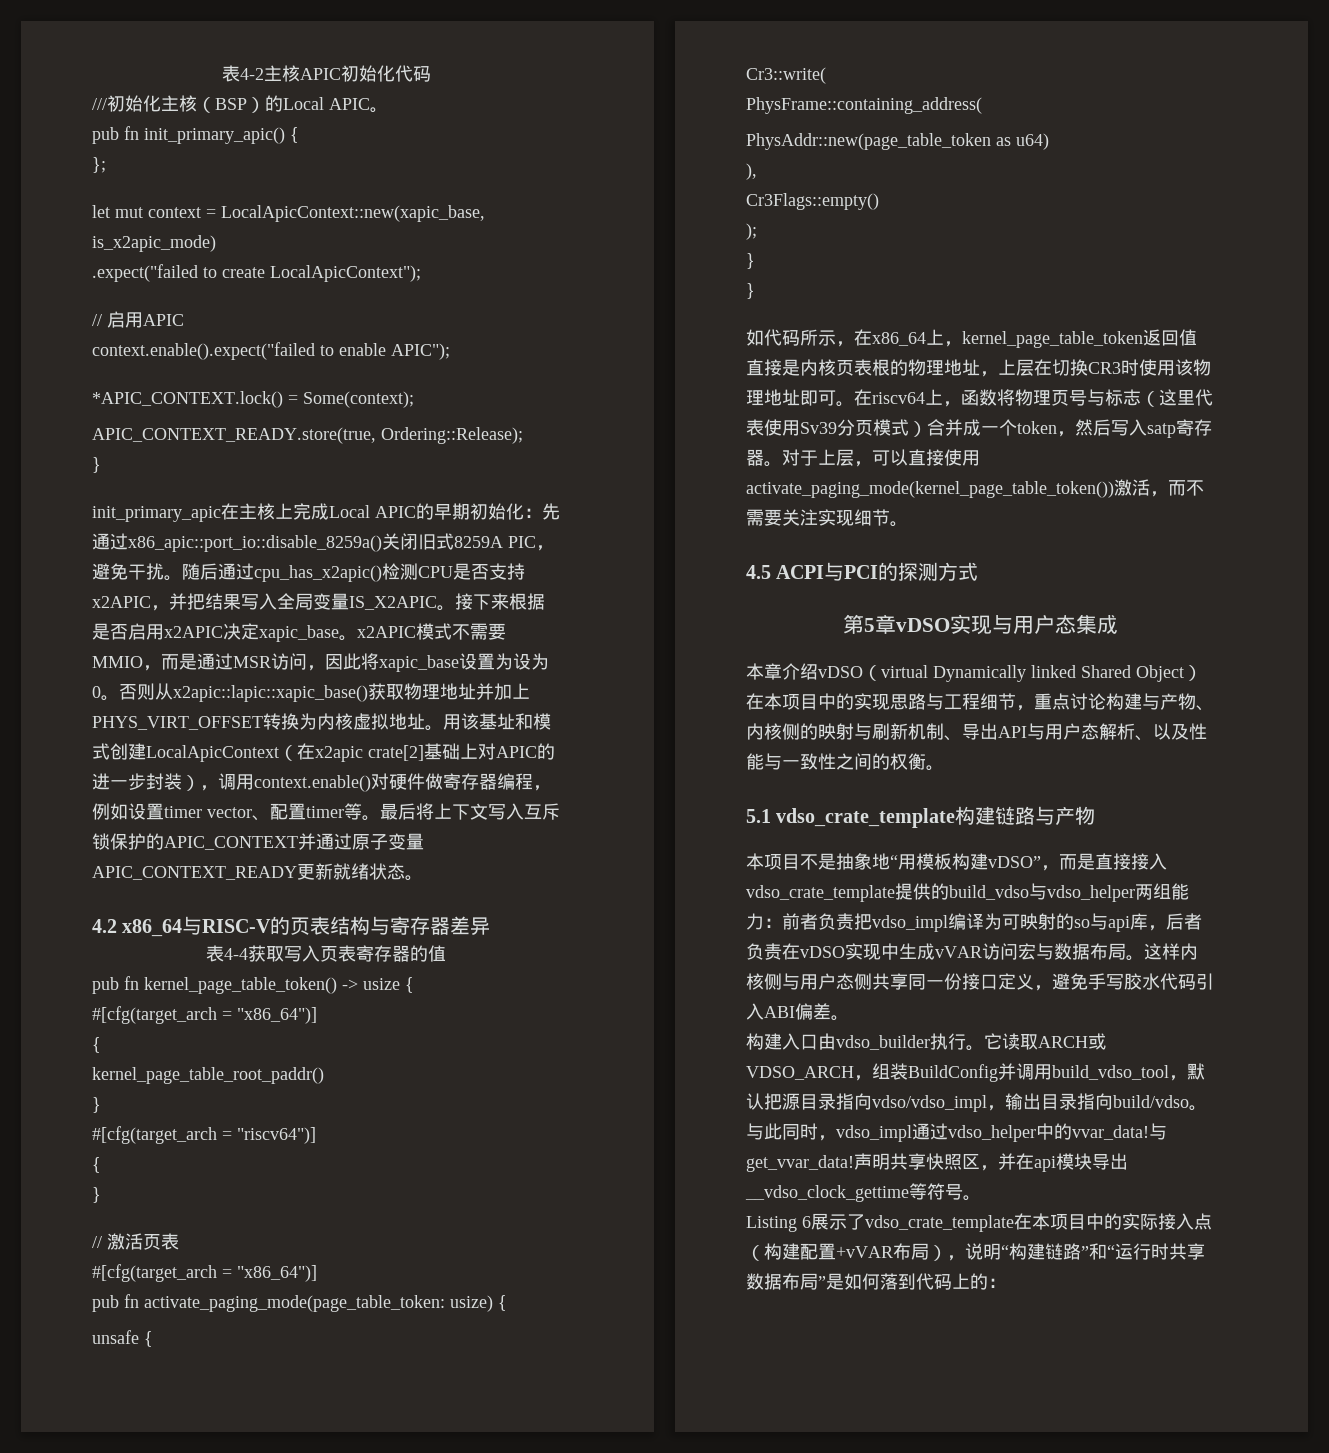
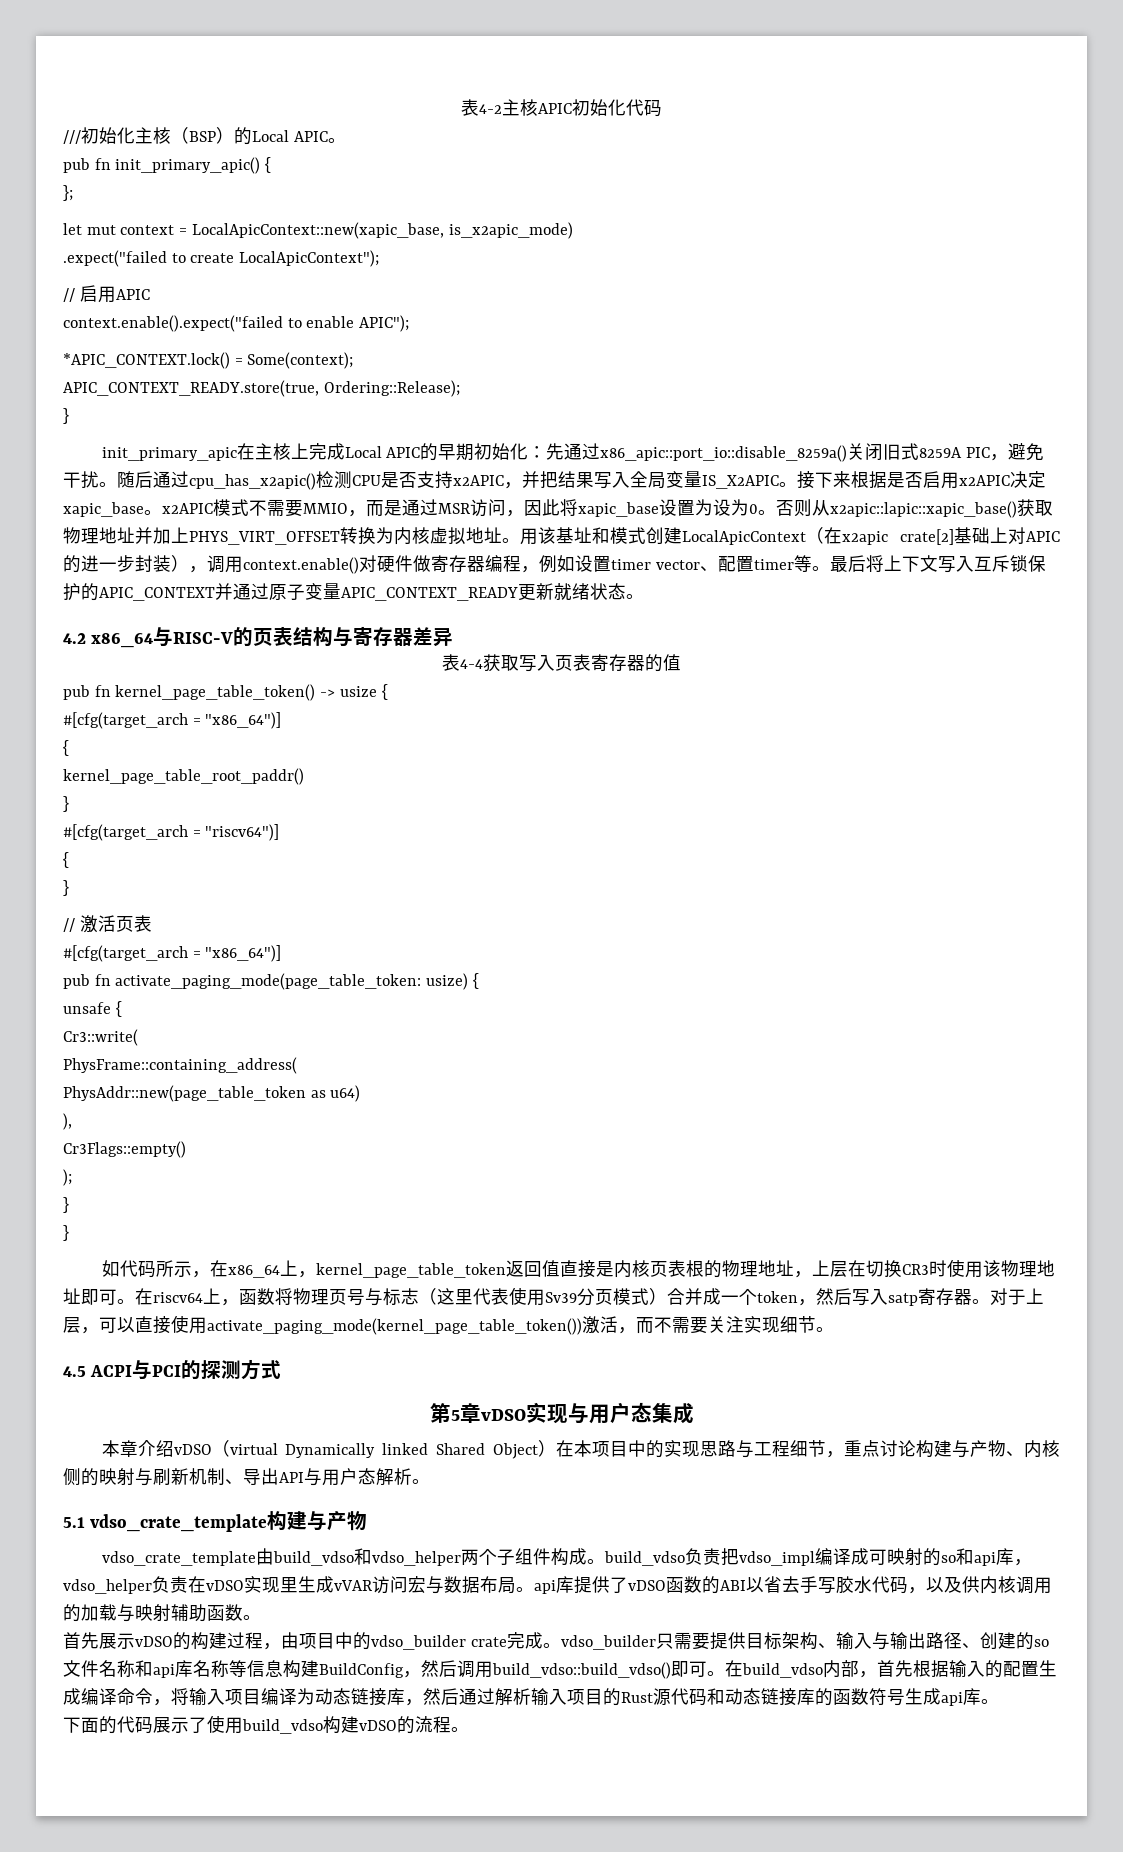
- 本章介绍vDSO（virtual Dynamically linked Shared Object）在本项目中的实现思路与工程细节，重点讨论构建与产物、内核侧的映射与刷新机制、导出API与用户态解析、以及性能与一致性之间的权衡。
+ 本章介绍vDSO（virtual Dynamically linked Shared Object）在本项目中的实现思路与工程细节，重点讨论构建与产物、内核侧的映射与刷新机制、导出API与用户态解析。
- 5.1 vdso_crate_template构建链路与产物
+ 5.1 vdso_crate_template构建与产物
- 本项目不是抽象地“用模板构建vDSO”，而是直接接入vdso_crate_template提供的build_vdso与vdso_helper两组能力：前者负责把vdso_impl编译为可映射的so与api库，后者负责在vDSO实现中生成vVAR访问宏与数据布局。这样内核侧与用户态侧共享同一份接口定义，避免手写胶水代码引入ABI偏差。
- 构建入口由vdso_builder执行。它读取ARCH或VDSO_ARCH，组装BuildConfig并调用build_vdso_tool，默认把源目录指向vdso/vdso_impl，输出目录指向build/vdso。与此同时，vdso_impl通过vdso_helper中的vvar_data!与get_vvar_data!声明共享快照区，并在api模块导出__vdso_clock_gettime等符号。
- Listing 6展示了vdso_crate_template在本项目中的实际接入点（构建配置+vVAR布局），说明“构建链路”和“运行时共享数据布局”是如何落到代码上的：
+ vdso_crate_template由build_vdso和vdso_helper两个子组件构成。build_vdso负责把vdso_impl编译成可映射的so和api库，vdso_helper负责在vDSO实现里生成vVAR访问宏与数据布局。api库提供了vDSO函数的ABI以省去手写胶水代码，以及供内核调用的加载与映射辅助函数。
+ 首先展示vDSO的构建过程，由项目中的vdso_builder crate完成。vdso_builder只需要提供目标架构、输入与输出路径、创建的so文件名称和api库名称等信息构建BuildConfig，然后调用build_vdso::build_vdso()即可。在build_vdso内部，首先根据输入的配置生成编译命令，将输入项目编译为动态链接库，然后通过解析输入项目的Rust源代码和动态链接库的函数符号生成api库。
+ 下面的代码展示了使用build_vdso构建vDSO的流程。

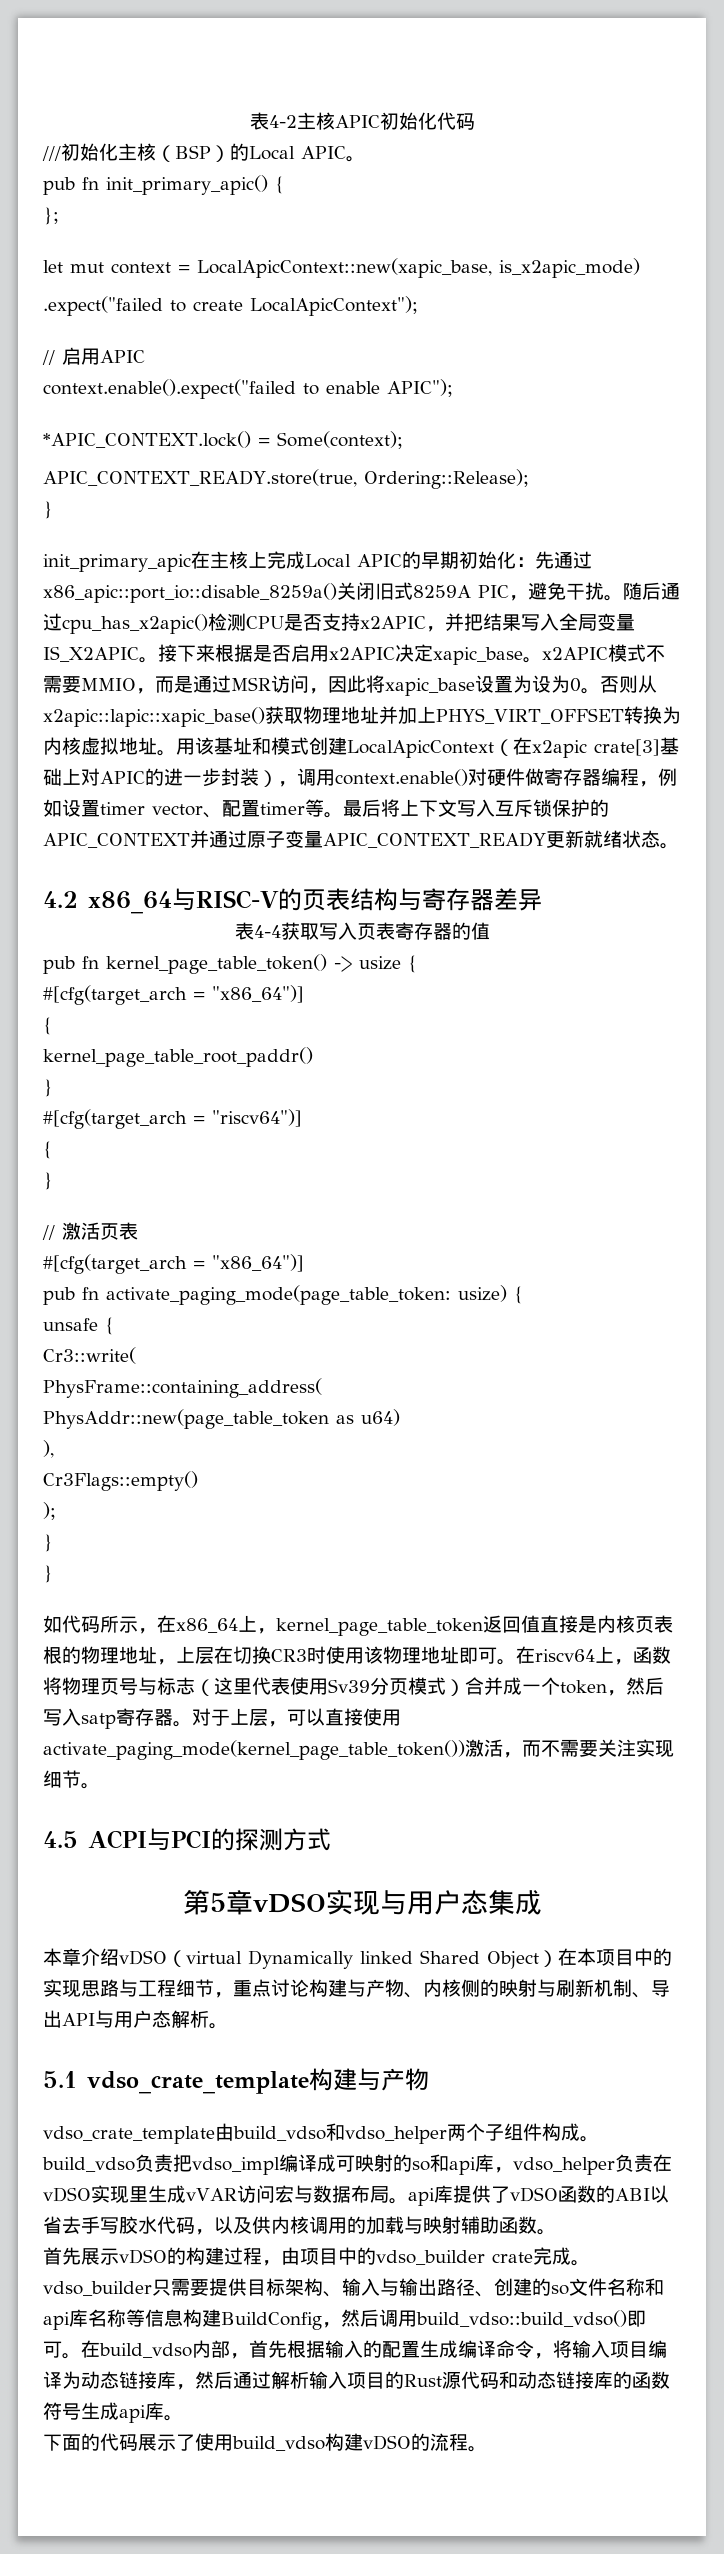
- 用该基址和模式创建LocalApicContext（在x2apic crate[2]基础上对APIC的进一步封装），调用context.enable()对硬件做寄存器编程，例如设置timer vector、配置timer等。
+ 用该基址和模式创建LocalApicContext（在x2apic crate[3]基础上对APIC的进一步封装），调用context.enable()对硬件做寄存器编程，例如设置timer vector、配置timer等。

